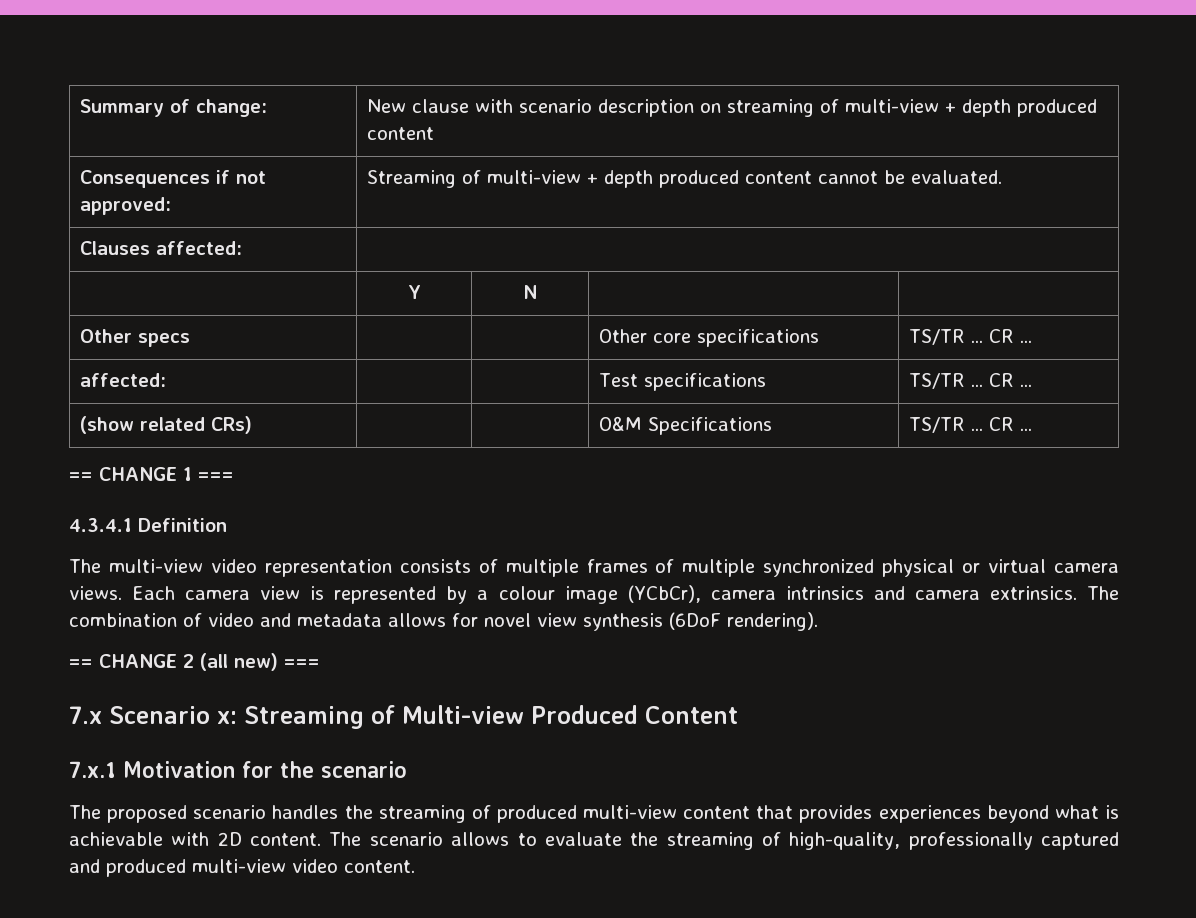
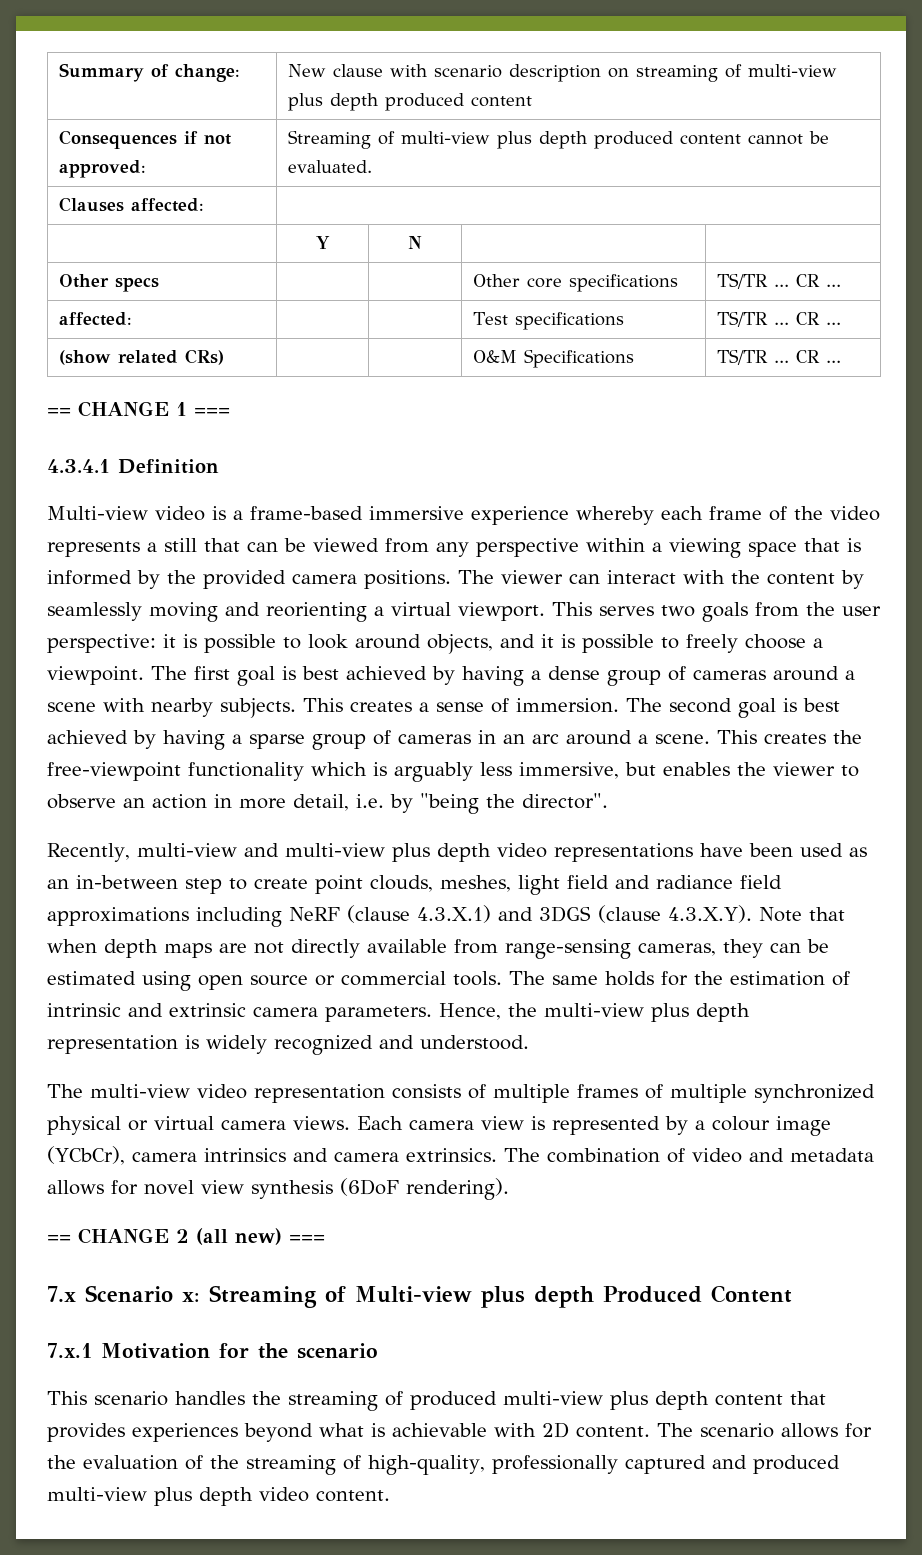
- Summary of change: | New clause with scenario description on streaming of multi-view + depth produced content
+ Summary of change: | New clause with scenario description on streaming of multi-view plus depth produced content
- Consequences if not approved: | Streaming of multi-view + depth produced content cannot be evaluated.
+ Consequences if not approved: | Streaming of multi-view plus depth produced content cannot be evaluated.
+ Multi-view video is a frame-based immersive experience whereby each frame of the video represents a still that can be viewed from any perspective within a viewing space that is informed by the provided camera positions. The viewer can interact with the content by seamlessly moving and reorienting a virtual viewport. This serves two goals from the user perspective: it is possible to look around objects, and it is possible to freely choose a viewpoint. The first goal is best achieved by having a dense group of cameras around a scene with nearby subjects. This creates a sense of immersion. The second goal is best achieved by having a sparse group of cameras in an arc around a scene. This creates the free-viewpoint functionality which is arguably less immersive, but enables the viewer to observe an action in more detail, i.e. by "being the director".
+ Recently, multi-view and multi-view plus depth video representations have been used as an in-between step to create point clouds, meshes, light field and radiance field approximations including NeRF (clause 4.3.X.1) and 3DGS (clause 4.3.X.Y). Note that when depth maps are not directly available from range-sensing cameras, they can be estimated using open source or commercial tools. The same holds for the estimation of intrinsic and extrinsic camera parameters. Hence, the multi-view plus depth representation is widely recognized and understood.
- 7.x Scenario x: Streaming of Multi-view Produced Content
+ 7.x Scenario x: Streaming of Multi-view plus depth Produced Content
- The proposed scenario handles the streaming of produced multi-view content that provides experiences beyond what is achievable with 2D content.
+ This scenario handles the streaming of produced multi-view plus depth content that provides experiences beyond what is achievable with 2D content.
- The scenario allows to evaluate the streaming of high-quality, professionally captured and produced multi-view video content.
+ The scenario allows for the evaluation of the streaming of high-quality, professionally captured and produced multi-view plus depth video content.

